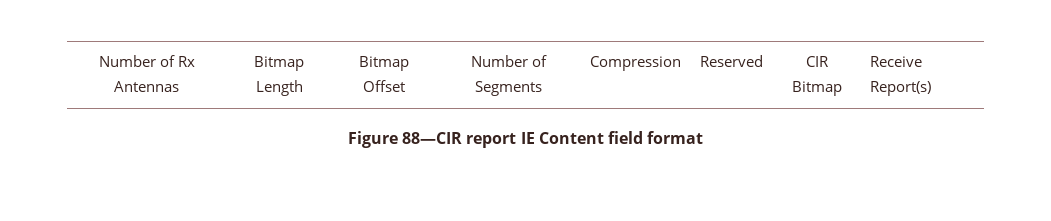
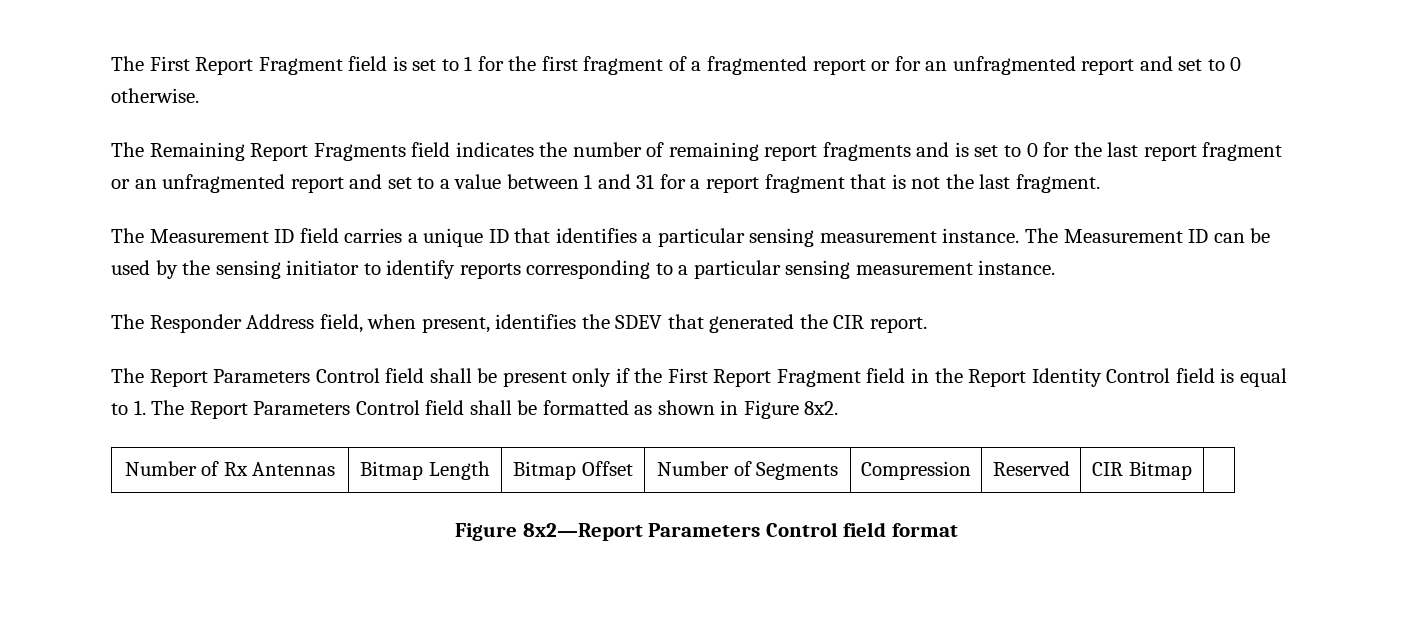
+ The First Report Fragment field is set to 1 for the first fragment of a fragmented report or for an unfragmented report and set to 0 otherwise.
+ The Remaining Report Fragments field indicates the number of remaining report fragments and is set to 0 for the last report fragment or an unfragmented report and set to a value between 1 and 31 for a report fragment that is not the last fragment.
+ The Measurement ID field carries a unique ID that identifies a particular sensing measurement instance. The Measurement ID can be used by the sensing initiator to identify reports corresponding to a particular sensing measurement instance.
+ The Responder Address field, when present, identifies the SDEV that generated the CIR report.
+ The Report Parameters Control field shall be present only if the First Report Fragment field in the Report Identity Control field is equal to 1. The Report Parameters Control field shall be formatted as shown in Figure 8x2.
- Number of Rx Antennas | Bitmap Length | Bitmap Offset | Number of Segments | Compression | Reserved | CIR Bitmap | Receive Report(s)
- Figure 88—CIR report IE Content field format
+ Number of Rx Antennas | Bitmap Length | Bitmap Offset | Number of Segments | Compression | Reserved | CIR Bitmap |
+ Figure 8x2—Report Parameters Control field format

